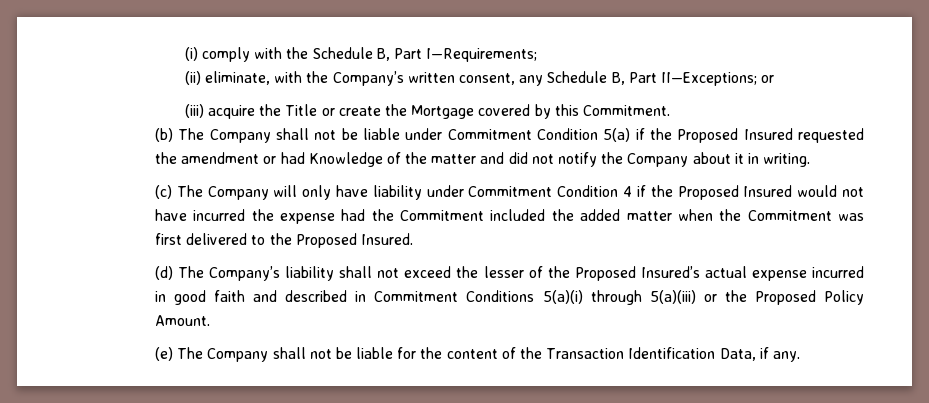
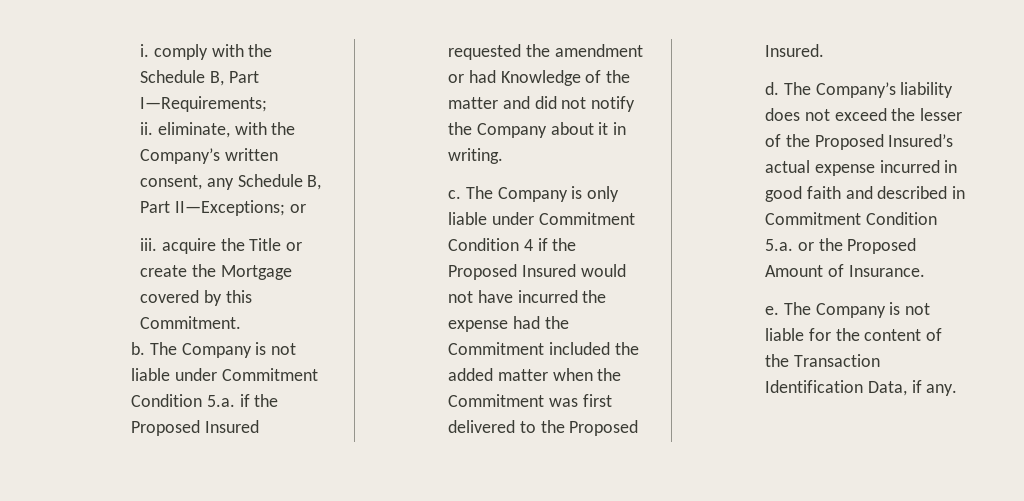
- (i) comply with the Schedule B, Part I—Requirements;
+ i. comply with the Schedule B, Part I—Requirements;
- (ii) eliminate, with the Company’s written consent, any Schedule B, Part II—Exceptions; or
+ ii. eliminate, with the Company’s written consent, any Schedule B, Part II—Exceptions; or
- (iii) acquire the Title or create the Mortgage covered by this Commitment.
+ iii. acquire the Title or create the Mortgage covered by this Commitment.
- (b) The Company shall not be liable under Commitment Condition 5(a) if the Proposed Insured requested the amendment or had Knowledge of the matter and did not notify the Company about it in writing.
+ b. The Company is not liable under Commitment Condition 5.a. if the Proposed Insured requested the amendment or had Knowledge of the matter and did not notify the Company about it in writing.
- (c) The Company will only have liability under Commitment Condition 4 if the Proposed Insured would not have incurred the expense had the Commitment included the added matter when the Commitment was first delivered to the Proposed Insured.
+ c. The Company is only liable under Commitment Condition 4 if the Proposed Insured would not have incurred the expense had the Commitment included the added matter when the Commitment was first delivered to the Proposed Insured.
- (d) The Company’s liability shall not exceed the lesser of the Proposed Insured’s actual expense incurred in good faith and described in Commitment Conditions 5(a)(i) through 5(a)(iii) or the Proposed Policy Amount.
- (e) The Company shall not be liable for the content of the Transaction Identification Data, if any.
+ d. The Company’s liability does not exceed the lesser of the Proposed Insured’s actual expense incurred in good faith and described in Commitment Condition 5.a. or the Proposed Amount of Insurance.
+ e. The Company is not liable for the content of the Transaction Identification Data, if any.

